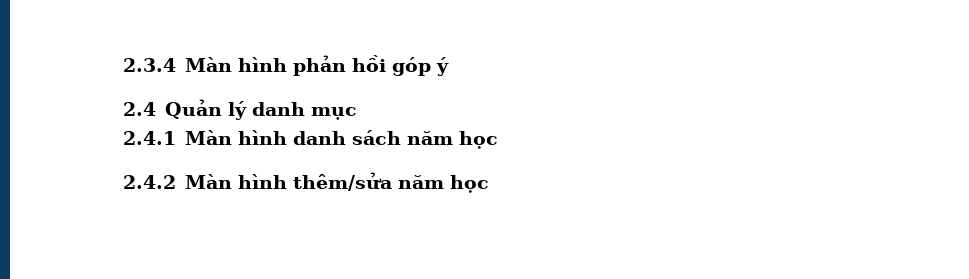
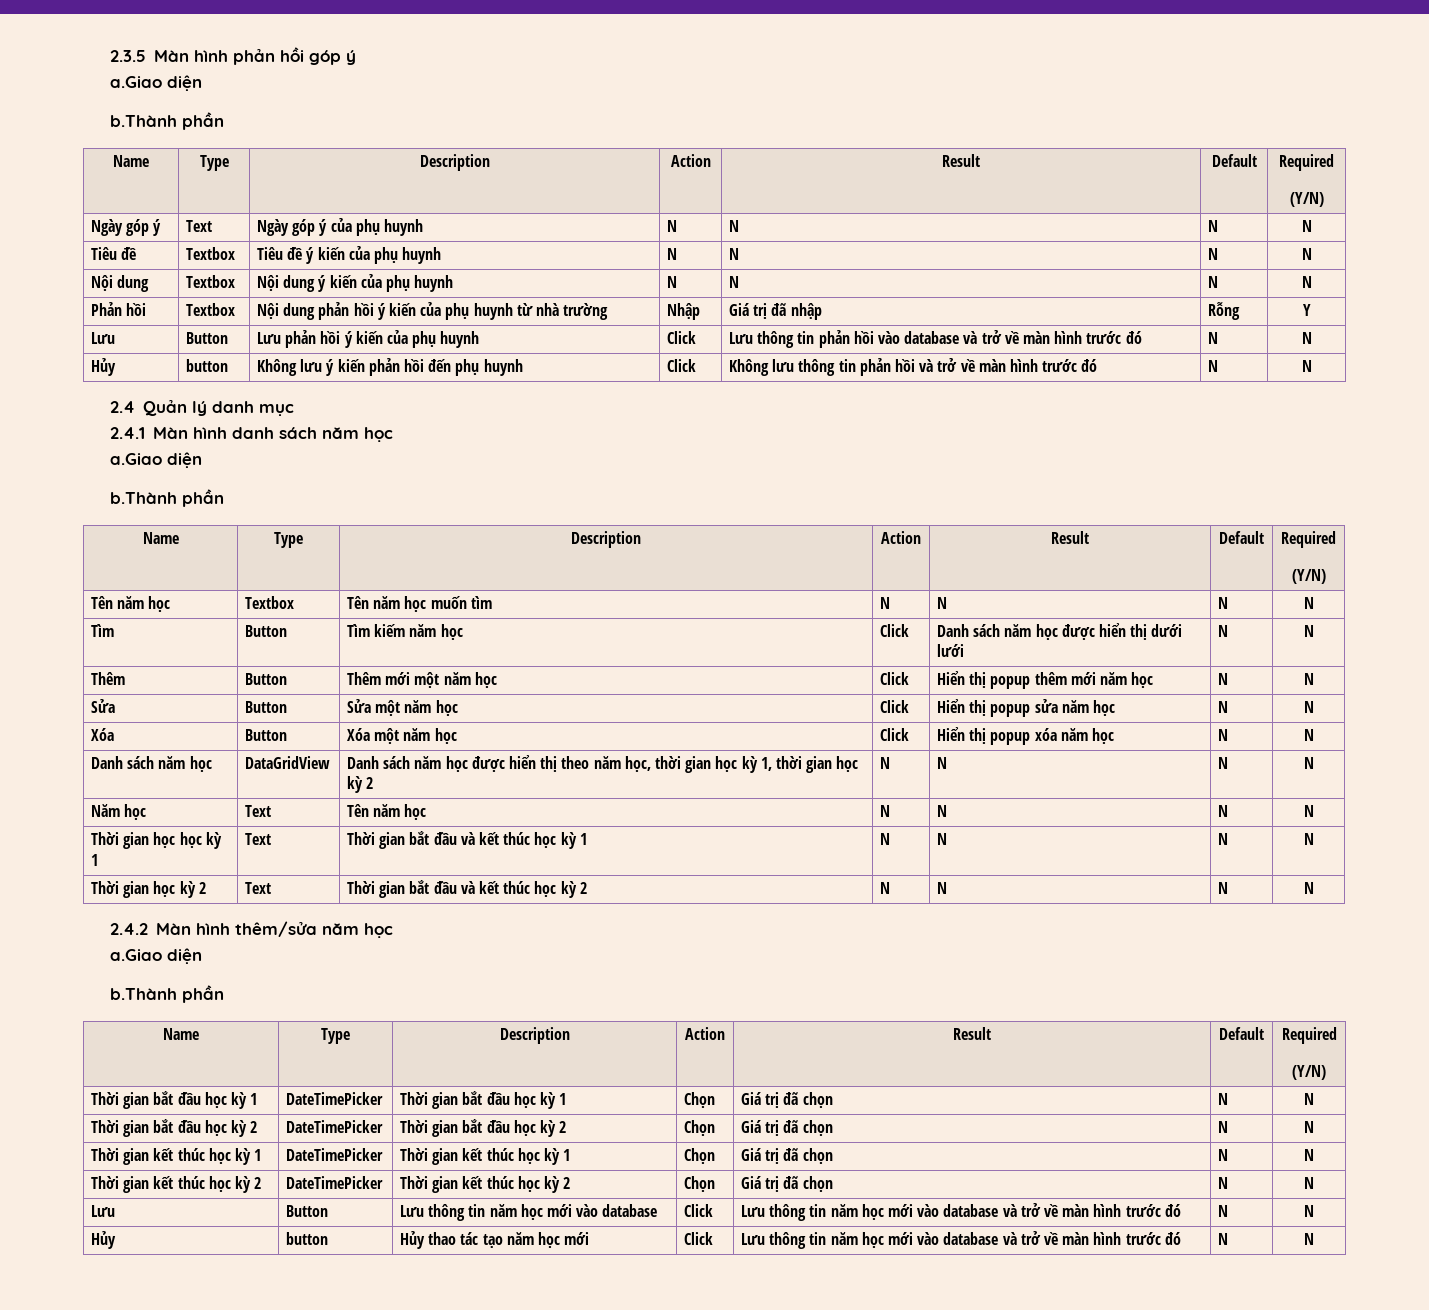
- 2.3.4 Màn hình phản hồi góp ý
+ 2.3.5 Màn hình phản hồi góp ý
+ a.Giao diện
+ b.Thành phần
+ Name | Type | Description | Action | Result | Default | Required
+ (Y/N)
+ Ngày góp ý | Text | Ngày góp ý của phụ huynh | N | N | N | N
+ Tiêu đề | Textbox | Tiêu đề ý kiến của phụ huynh | N | N | N | N
+ Nội dung | Textbox | Nội dung ý kiến của phụ huynh | N | N | N | N
+ Phản hồi | Textbox | Nội dung phản hồi ý kiến của phụ huynh từ nhà trường | Nhập | Giá trị đã nhập | Rỗng | Y
+ Lưu | Button | Lưu phản hồi ý kiến của phụ huynh | Click | Lưu thông tin phản hồi vào database và trở về màn hình trước đó | N | N
+ Hủy | button | Không lưu ý kiến phản hồi đến phụ huynh | Click | Không lưu thông tin phản hồi và trở về màn hình trước đó | N | N
  2.4.1 Màn hình danh sách năm học
+ a.Giao diện
+ b.Thành phần
+ Name | Type | Description | Action | Result | Default | Required
+ (Y/N)
+ Tên năm học | Textbox | Tên năm học muốn tìm | N | N | N | N
+ Tìm | Button | Tìm kiếm năm học | Click | Danh sách năm học được hiển thị dưới lưới | N | N
+ Thêm | Button | Thêm mới một năm học | Click | Hiển thị popup thêm mới năm học | N | N
+ Sửa | Button | Sửa một năm học | Click | Hiển thị popup sửa năm học | N | N
+ Xóa | Button | Xóa một năm học | Click | Hiển thị popup xóa năm học | N | N
+ Danh sách năm học | DataGridView | Danh sách năm học được hiển thị theo năm học, thời gian học kỳ 1, thời gian học kỳ 2 | N | N | N | N
+ Năm học | Text | Tên năm học | N | N | N | N
+ Thời gian học học kỳ 1 | Text | Thời gian bắt đầu và kết thúc học kỳ 1 | N | N | N | N
+ Thời gian học kỳ 2 | Text | Thời gian bắt đầu và kết thúc học kỳ 2 | N | N | N | N
  2.4.2 Màn hình thêm/sửa năm học
+ a.Giao diện
+ b.Thành phần
+ Name | Type | Description | Action | Result | Default | Required
+ (Y/N)
+ Thời gian bắt đầu học kỳ 1 | DateTimePicker | Thời gian bắt đầu học kỳ 1 | Chọn | Giá trị đã chọn | N | N
+ Thời gian bắt đầu học kỳ 2 | DateTimePicker | Thời gian bắt đầu học kỳ 2 | Chọn | Giá trị đã chọn | N | N
+ Thời gian kết thúc học kỳ 1 | DateTimePicker | Thời gian kết thúc học kỳ 1 | Chọn | Giá trị đã chọn | N | N
+ Thời gian kết thúc học kỳ 2 | DateTimePicker | Thời gian kết thúc học kỳ 2 | Chọn | Giá trị đã chọn | N | N
+ Lưu | Button | Lưu thông tin năm học mới vào database | Click | Lưu thông tin năm học mới vào database và trở về màn hình trước đó | N | N
+ Hủy | button | Hủy thao tác tạo năm học mới | Click | Lưu thông tin năm học mới vào database và trở về màn hình trước đó | N | N

